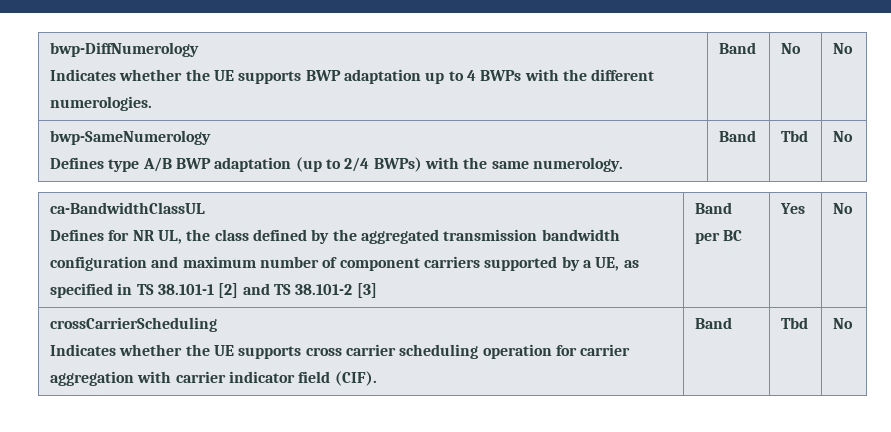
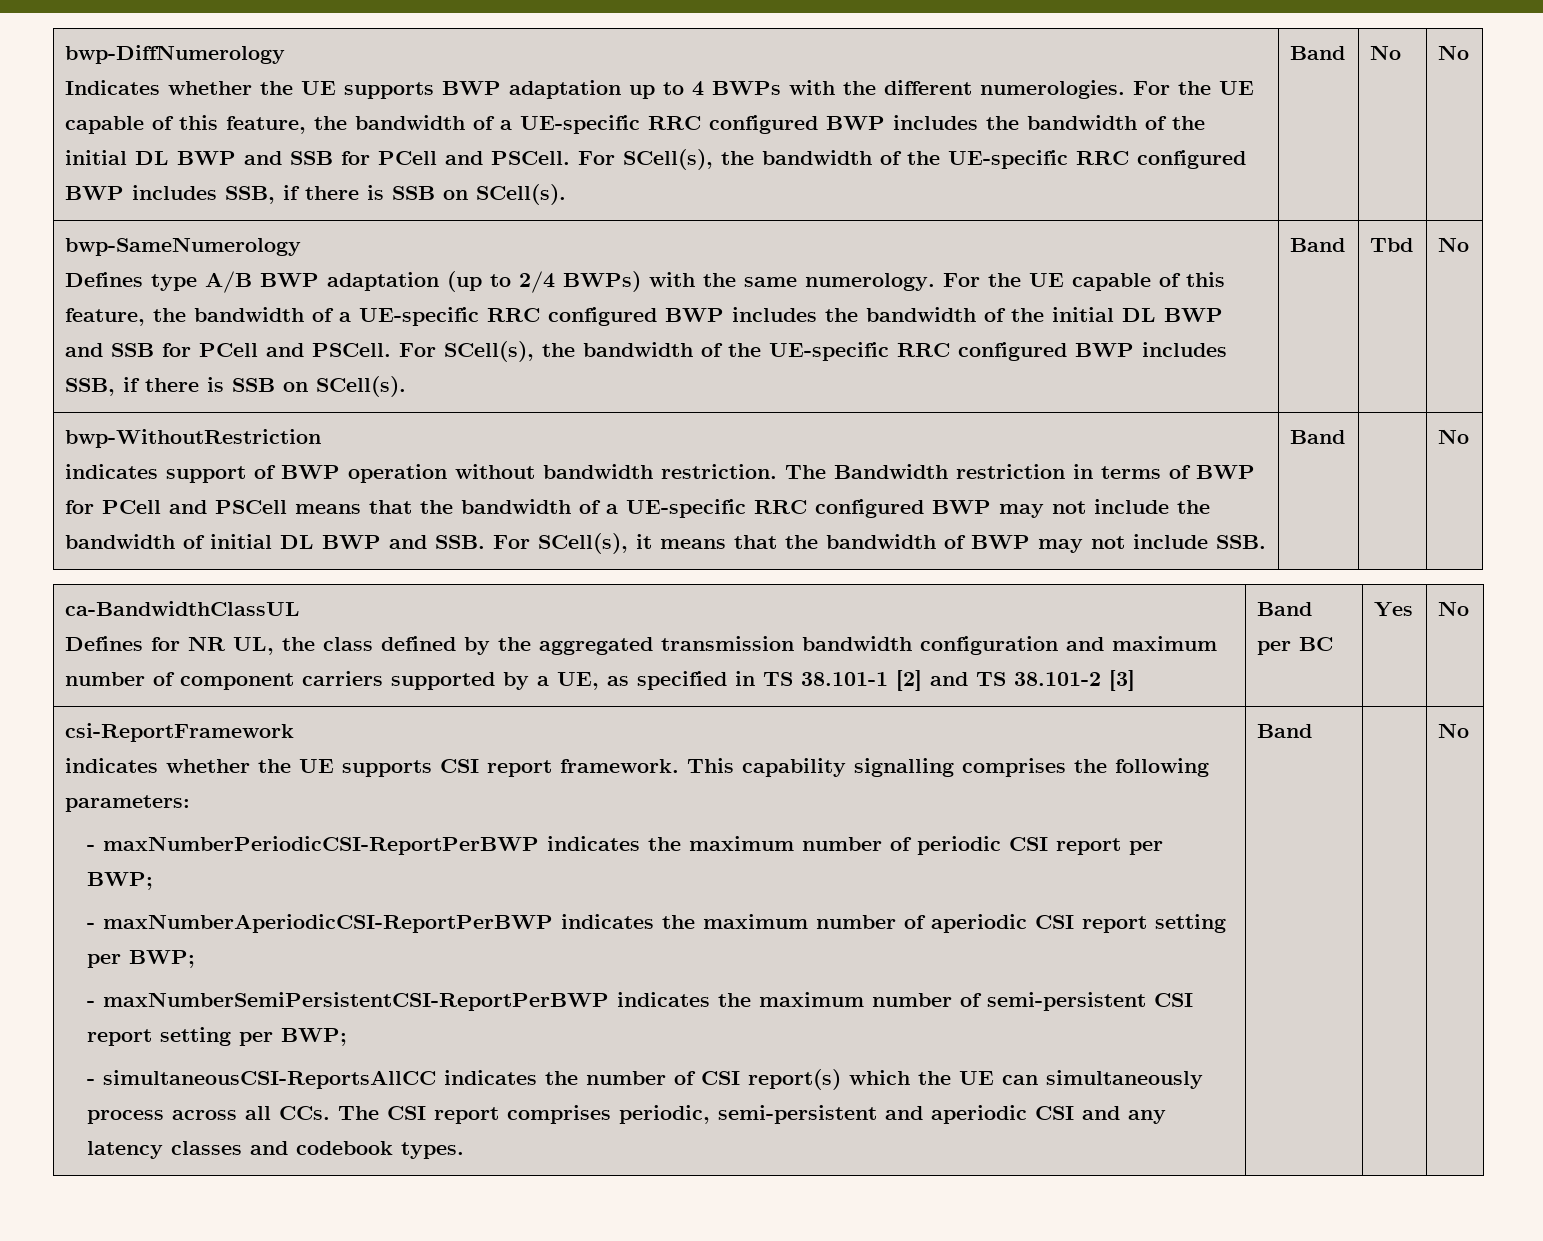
- Indicates whether the UE supports BWP adaptation up to 4 BWPs with the different numerologies.
+ Indicates whether the UE supports BWP adaptation up to 4 BWPs with the different numerologies. For the UE capable of this feature, the bandwidth of a UE-specific RRC configured BWP includes the bandwidth of the initial DL BWP and SSB for PCell and PSCell. For SCell(s), the bandwidth of the UE-specific RRC configured BWP includes SSB, if there is SSB on SCell(s).
- Defines type A/B BWP adaptation (up to 2/4 BWPs) with the same numerology. | Band | Tbd
+ Defines type A/B BWP adaptation (up to 2/4 BWPs) with the same numerology. For the UE capable of this feature, the bandwidth of a UE-specific RRC configured BWP includes the bandwidth of the initial DL BWP and SSB for PCell and PSCell. For SCell(s), the bandwidth of the UE-specific RRC configured BWP includes SSB, if there is SSB on SCell(s). | Band | Tbd | No
+ bwp-WithoutRestriction
+ indicates support of BWP operation without bandwidth restriction. The Bandwidth restriction in terms of BWP for PCell and PSCell means that the bandwidth of a UE-specific RRC configured BWP may not include the bandwidth of initial DL BWP and SSB. For SCell(s), it means that the bandwidth of BWP may not include SSB. | Band
- crossCarrierScheduling
- Indicates whether the UE supports cross carrier scheduling operation for carrier aggregation with carrier indicator field (CIF). | Band | Tbd
+ csi-ReportFramework
+ indicates whether the UE supports CSI report framework. This capability signalling comprises the following parameters:
+ - maxNumberPeriodicCSI-ReportPerBWP indicates the maximum number of periodic CSI report per BWP;
+ - maxNumberAperiodicCSI-ReportPerBWP indicates the maximum number of aperiodic CSI report setting per BWP;
+ - maxNumberSemiPersistentCSI-ReportPerBWP indicates the maximum number of semi-persistent CSI report setting per BWP;
+ - simultaneousCSI-ReportsAllCC indicates the number of CSI report(s) which the UE can simultaneously process across all CCs. The CSI report comprises periodic, semi-persistent and aperiodic CSI and any latency classes and codebook types. | Band

